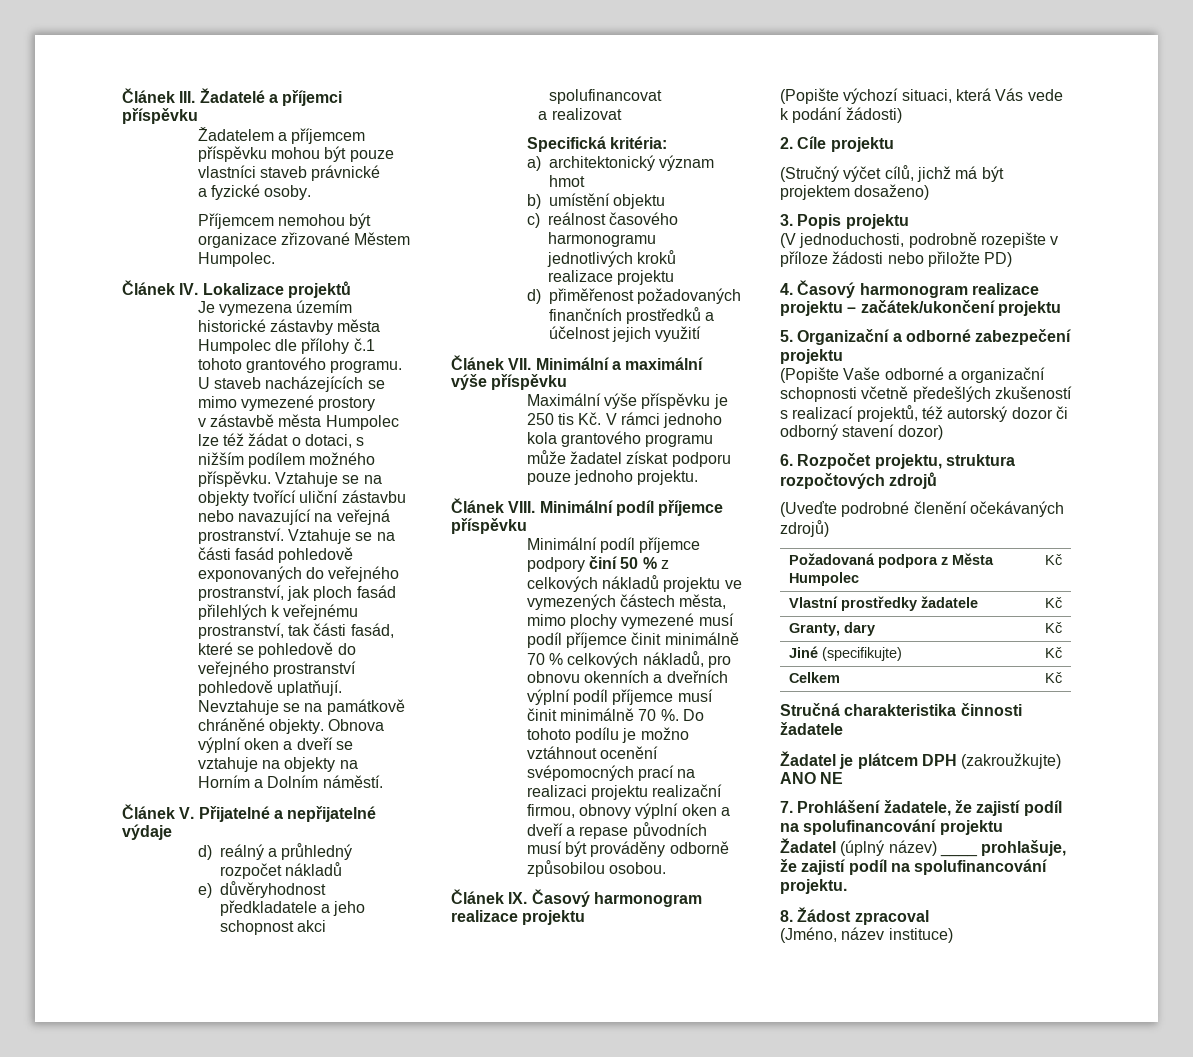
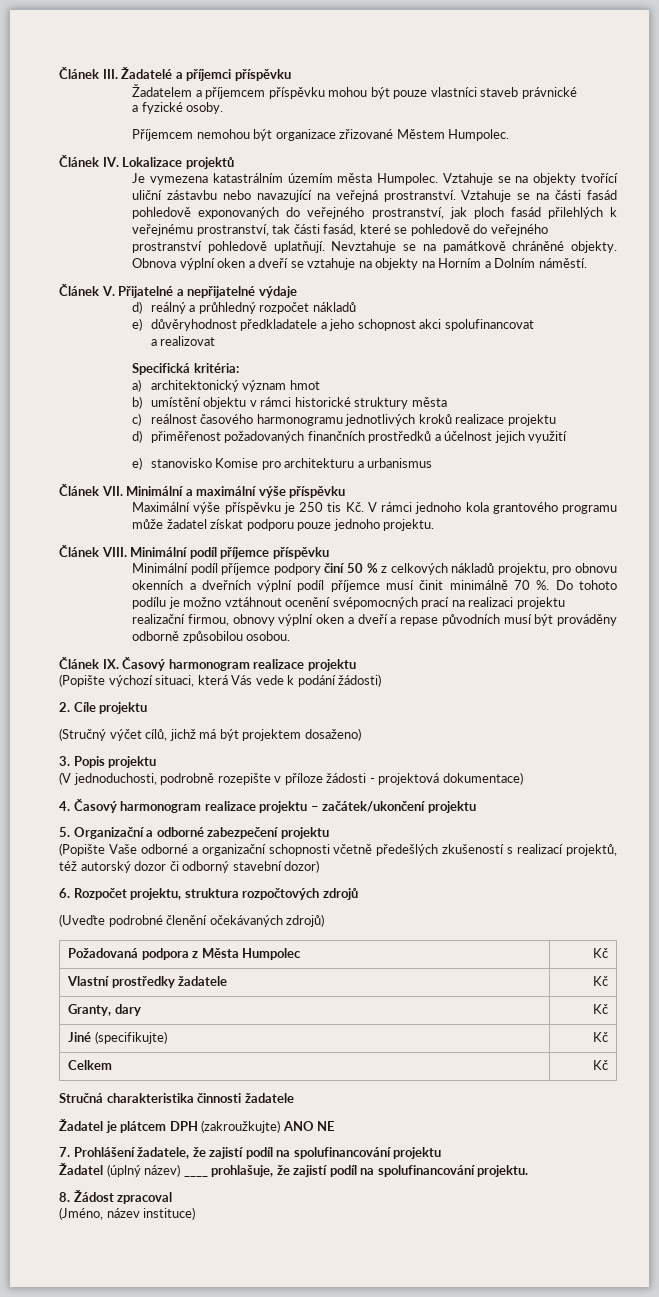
- Je vymezena územím historické zástavby města Humpolec dle přílohy č.1 tohoto grantového programu. U staveb nacházejících se mimo vymezené prostory
- v zástavbě města Humpolec lze též žádat o dotaci, s nižším podílem možného příspěvku.
+ Je vymezena katastrálním územím města Humpolec.
- b) umístění objektu
+ b) umístění objektu v rámci historické struktury města
+ e) stanovisko Komise pro architekturu a urbanismus
- Minimální podíl příjemce podpory činí 50 % z celkových nákladů projektu ve vymezených částech města, mimo plochy vymezené musí podíl příjemce činit minimálně 70 % celkových nákladů, pro obnovu okenních a dveřních výplní podíl příjemce musí činit minimálně 70 %.
+ Minimální podíl příjemce podpory činí 50 % z celkových nákladů projektu, pro obnovu okenních a dveřních výplní podíl příjemce musí činit minimálně 70 %.
- (V jednoduchosti, podrobně rozepište v příloze žádosti nebo přiložte PD)
+ (V jednoduchosti, podrobně rozepište v příloze žádosti - projektová dokumentace)
- (Popište Vaše odborné a organizační schopnosti včetně předešlých zkušeností s realizací projektů, též autorský dozor či odborný stavení dozor)
+ (Popište Vaše odborné a organizační schopnosti včetně předešlých zkušeností s realizací projektů, též autorský dozor či odborný stavební dozor)

